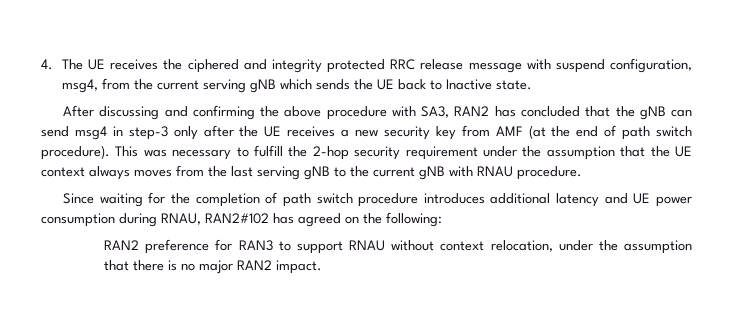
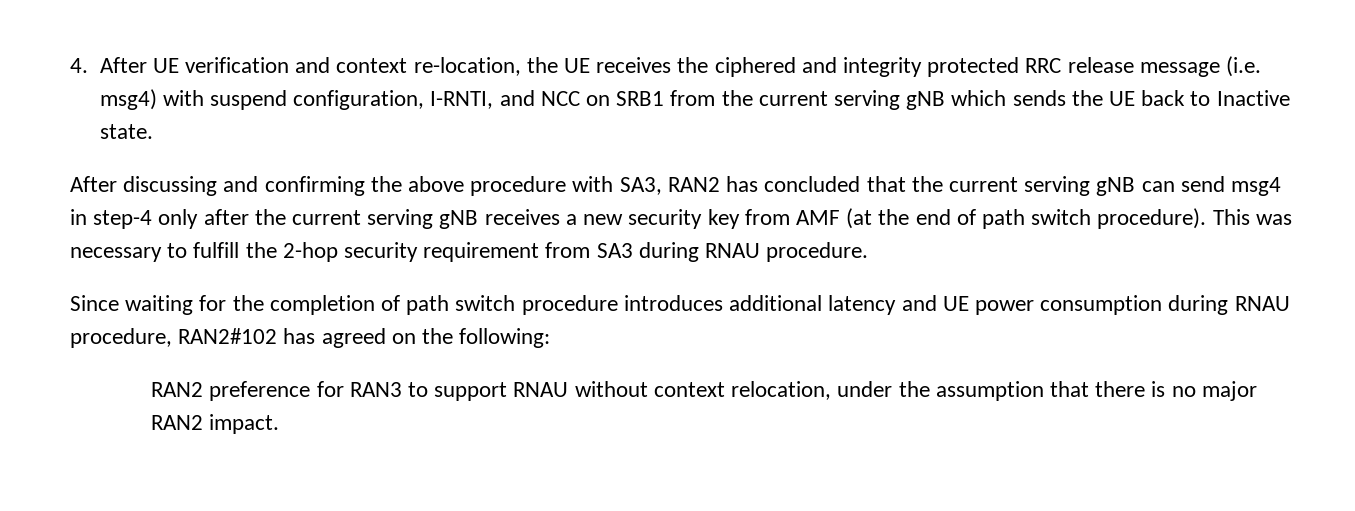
- 4. The UE receives the ciphered and integrity protected RRC release message with suspend configuration, msg4, from the current serving gNB which sends the UE back to Inactive state.
+ 4. After UE verification and context re-location, the UE receives the ciphered and integrity protected RRC release message (i.e. msg4) with suspend configuration, I-RNTI, and NCC on SRB1 from the current serving gNB which sends the UE back to Inactive state.
- After discussing and confirming the above procedure with SA3, RAN2 has concluded that the gNB can send msg4 in step-3 only after the UE receives a new security key from AMF (at the end of path switch procedure).
+ After discussing and confirming the above procedure with SA3, RAN2 has concluded that the current serving gNB can send msg4 in step-4 only after the current serving gNB receives a new security key from AMF (at the end of path switch procedure).
- This was necessary to fulfill the 2-hop security requirement under the assumption that the UE context always moves from the last serving gNB to the current gNB with RNAU procedure.
+ This was necessary to fulfill the 2-hop security requirement from SA3 during RNAU procedure.
- Since waiting for the completion of path switch procedure introduces additional latency and UE power consumption during RNAU, RAN2#102 has agreed on the following:
+ Since waiting for the completion of path switch procedure introduces additional latency and UE power consumption during RNAU procedure, RAN2#102 has agreed on the following:

